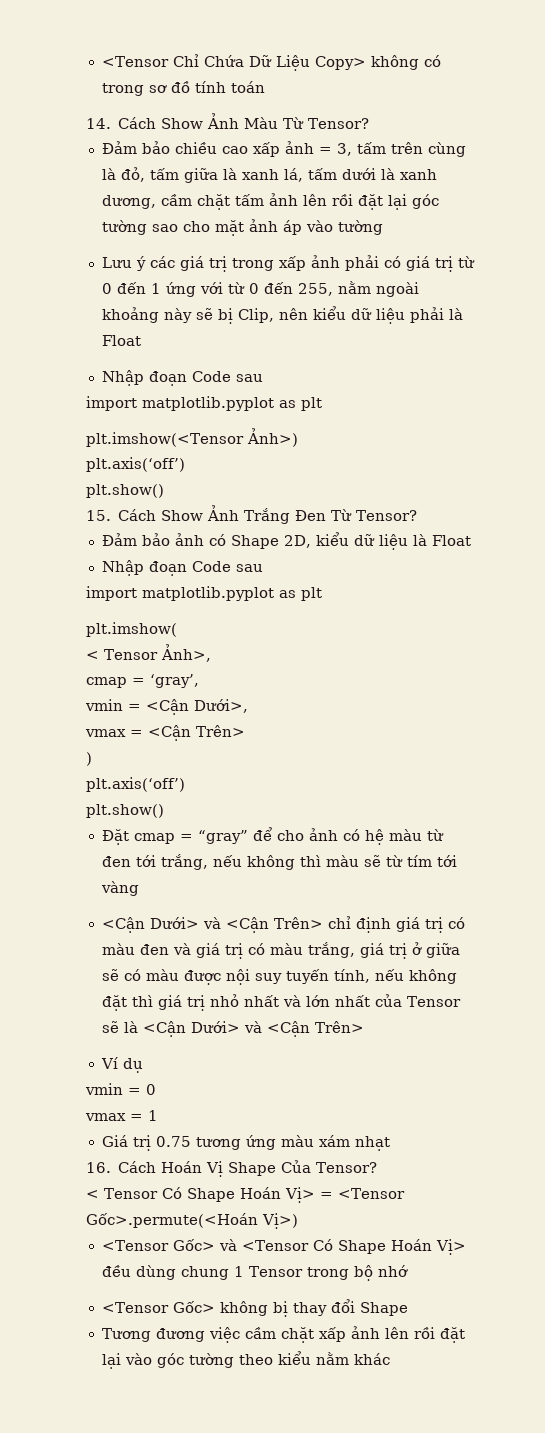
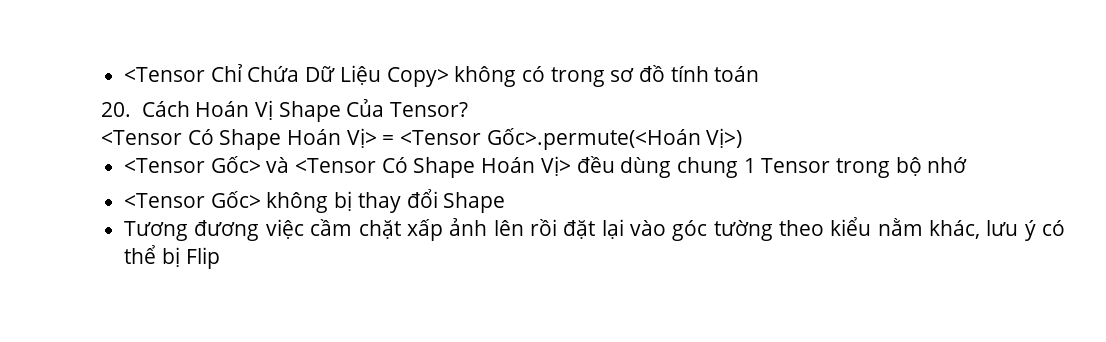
- 14. Cách Show Ảnh Màu Từ Tensor?
- Đảm bảo chiều cao xấp ảnh = 3, tấm trên cùng là đỏ, tấm giữa là xanh lá, tấm dưới là xanh dương, cầm chặt tấm ảnh lên rồi đặt lại góc tường sao cho mặt ảnh áp vào tường
- Lưu ý các giá trị trong xấp ảnh phải có giá trị từ 0 đến 1 ứng với từ 0 đến 255, nằm ngoài khoảng này sẽ bị Clip, nên kiểu dữ liệu phải là Float
- Nhập đoạn Code sau
- import matplotlib.pyplot as plt
- plt.imshow(<Tensor Ảnh>)
- plt.axis(‘off’)
- plt.show()
- 15. Cách Show Ảnh Trắng Đen Từ Tensor?
- Đảm bảo ảnh có Shape 2D, kiểu dữ liệu là Float
- Nhập đoạn Code sau
- import matplotlib.pyplot as plt
- plt.imshow(
- < Tensor Ảnh>,
- cmap = ‘gray’,
- vmin = <Cận Dưới>,
- vmax = <Cận Trên>
- )
- plt.axis(‘off’)
- plt.show()
- Đặt cmap = “gray” để cho ảnh có hệ màu từ đen tới trắng, nếu không thì màu sẽ từ tím tới vàng
- <Cận Dưới> và <Cận Trên> chỉ định giá trị có màu đen và giá trị có màu trắng, giá trị ở giữa sẽ có màu được nội suy tuyến tính, nếu không đặt thì giá trị nhỏ nhất và lớn nhất của Tensor sẽ là <Cận Dưới> và <Cận Trên>
- Ví dụ
- vmin = 0
- vmax = 1
- Giá trị 0.75 tương ứng màu xám nhạt
- 16. Cách Hoán Vị Shape Của Tensor?
+ 20. Cách Hoán Vị Shape Của Tensor?
- < Tensor Có Shape Hoán Vị> = <Tensor Gốc>.permute(<Hoán Vị>)
+ <Tensor Có Shape Hoán Vị> = <Tensor Gốc>.permute(<Hoán Vị>)
- Tương đương việc cầm chặt xấp ảnh lên rồi đặt lại vào góc tường theo kiểu nằm khác
+ Tương đương việc cầm chặt xấp ảnh lên rồi đặt lại vào góc tường theo kiểu nằm khác, lưu ý có thể bị Flip

